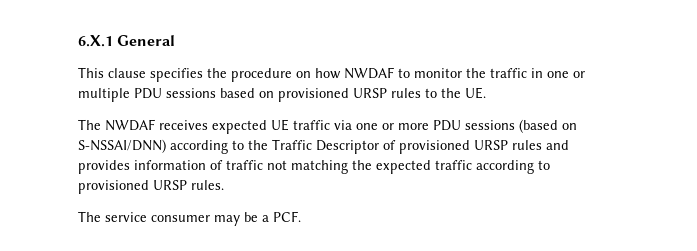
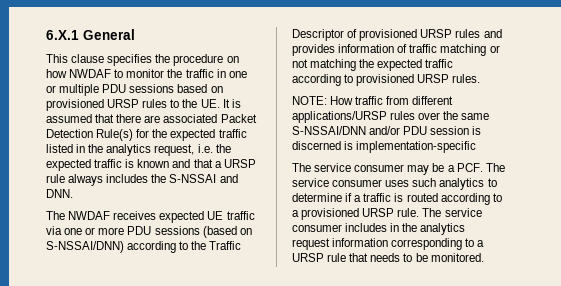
- This clause specifies the procedure on how NWDAF to monitor the traffic in one or multiple PDU sessions based on provisioned URSP rules to the UE.
+ This clause specifies the procedure on how NWDAF to monitor the traffic in one or multiple PDU sessions based on provisioned URSP rules to the UE. It is assumed that there are associated Packet Detection Rule(s) for the expected traffic listed in the analytics request, i.e. the expected traffic is known and that a URSP rule always includes the S-NSSAI and DNN.
- The NWDAF receives expected UE traffic via one or more PDU sessions (based on S-NSSAI/DNN) according to the Traffic Descriptor of provisioned URSP rules and provides information of traffic not matching the expected traffic according to provisioned URSP rules.
+ The NWDAF receives expected UE traffic via one or more PDU sessions (based on S-NSSAI/DNN) according to the Traffic Descriptor of provisioned URSP rules and provides information of traffic matching or not matching the expected traffic according to provisioned URSP rules.
+ NOTE: How traffic from different applications/URSP rules over the same S-NSSAI/DNN and/or PDU session is discerned is implementation-specific
- The service consumer may be a PCF.
+ The service consumer may be a PCF. The service consumer uses such analytics to determine if a traffic is routed according to a provisioned URSP rule. The service consumer includes in the analytics request information corresponding to a URSP rule that needs to be monitored.

